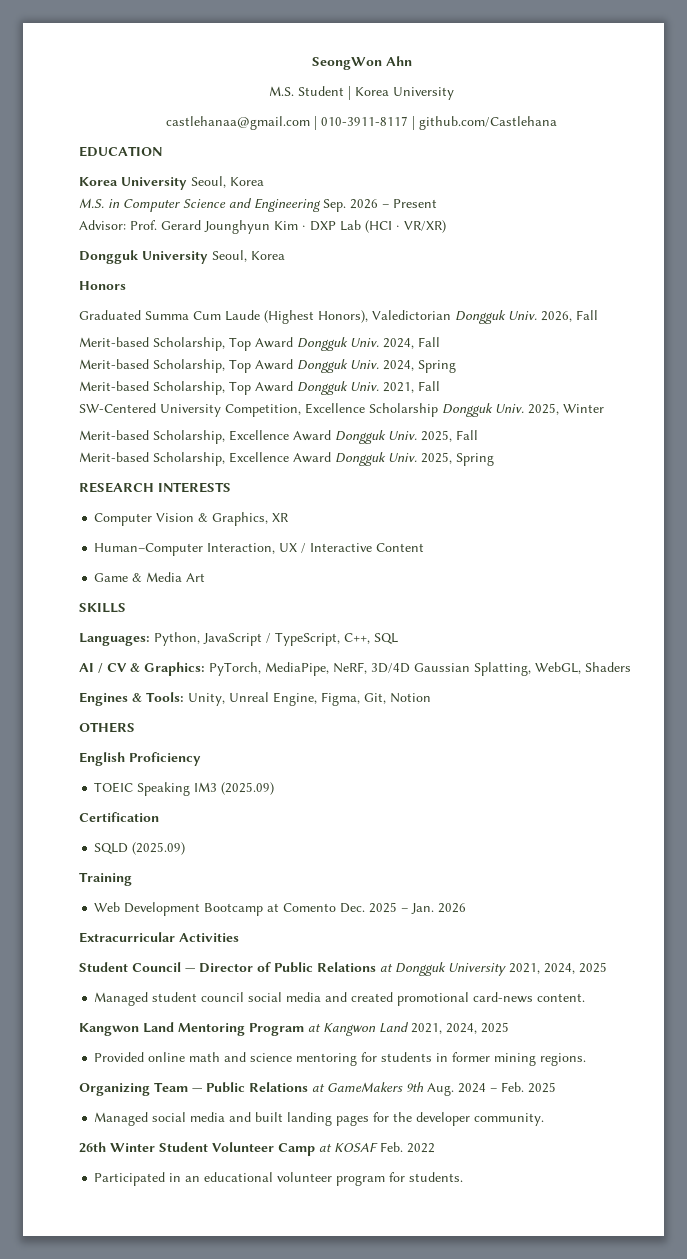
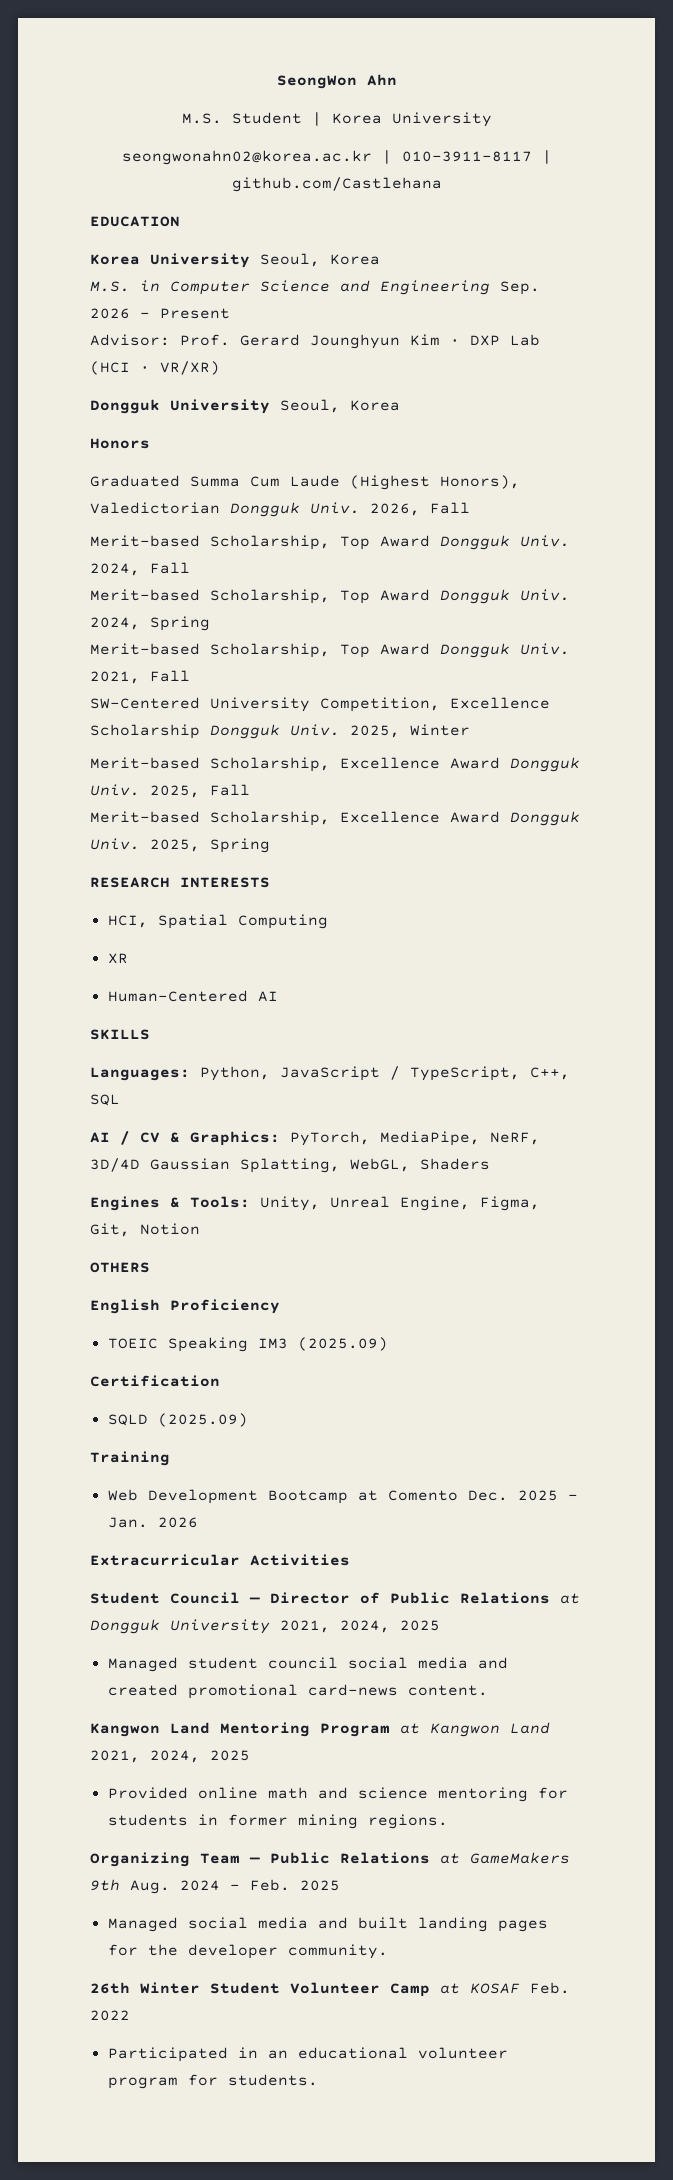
- castlehanaa@gmail.com | 010-3911-8117 | github.com/Castlehana
+ seongwonahn02@korea.ac.kr | 010-3911-8117 | github.com/Castlehana
- Computer Vision & Graphics, XR
- Human–Computer Interaction, UX / Interactive Content
- Game & Media Art
+ HCI, Spatial Computing
+ XR
+ Human-Centered AI

